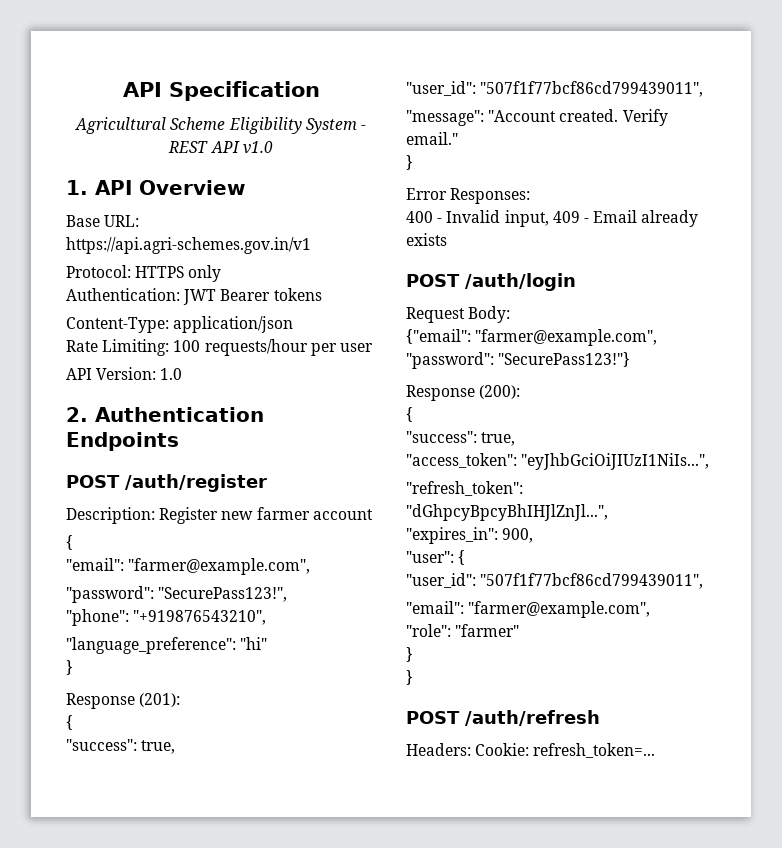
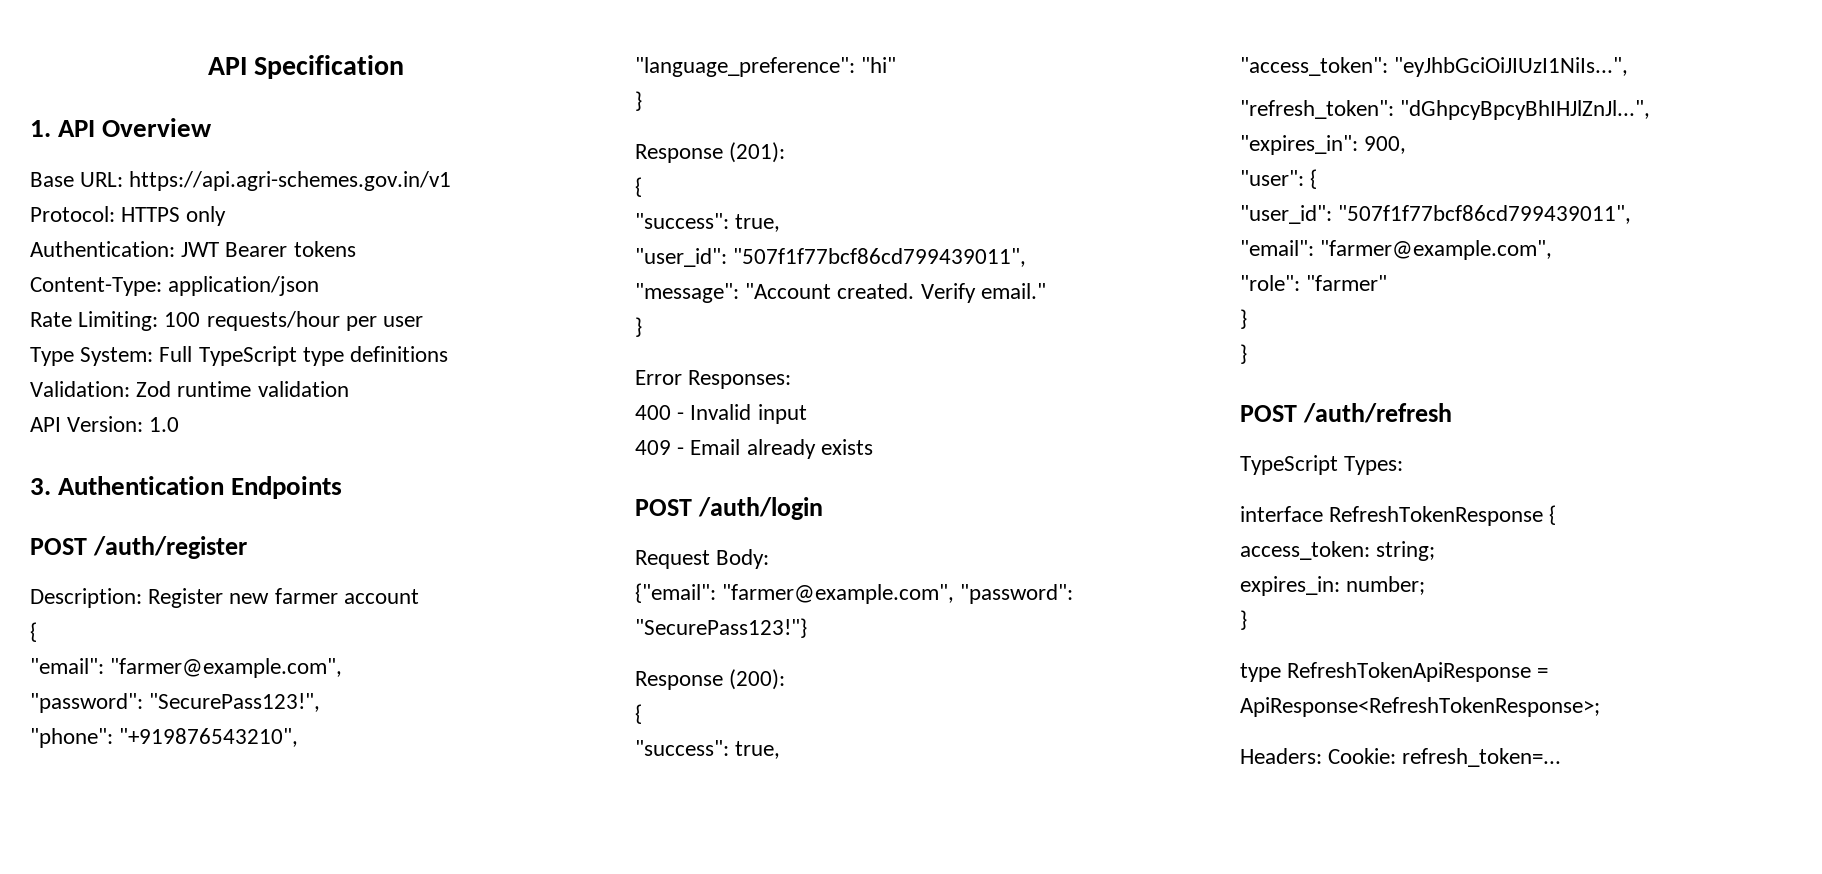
- Agricultural Scheme Eligibility System - REST API v1.0
+ Type System: Full TypeScript type definitions
+ Validation: Zod runtime validation
- 2. Authentication Endpoints
+ 3. Authentication Endpoints
- 400 - Invalid input, 409 - Email already exists
+ 400 - Invalid input
+ 409 - Email already exists
+ TypeScript Types:
+ interface RefreshTokenResponse {
+ access_token: string;
+ expires_in: number;
+ }
+ type RefreshTokenApiResponse = ApiResponse<RefreshTokenResponse>;

